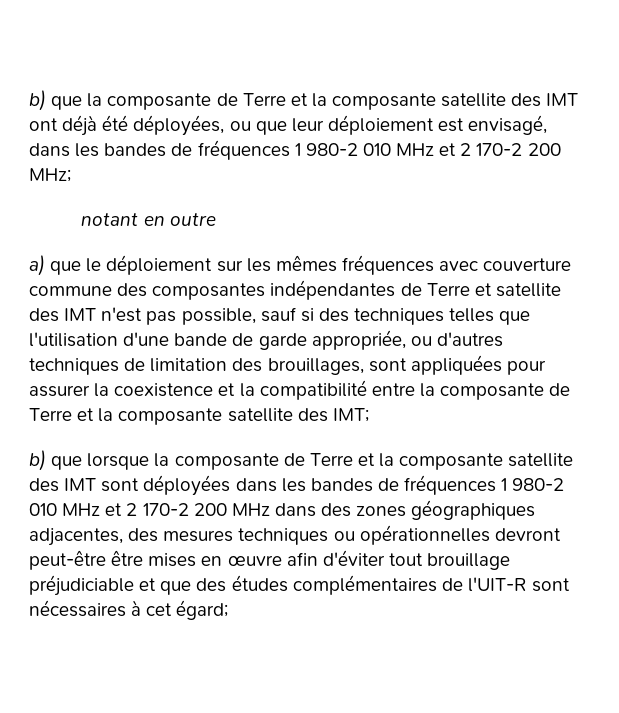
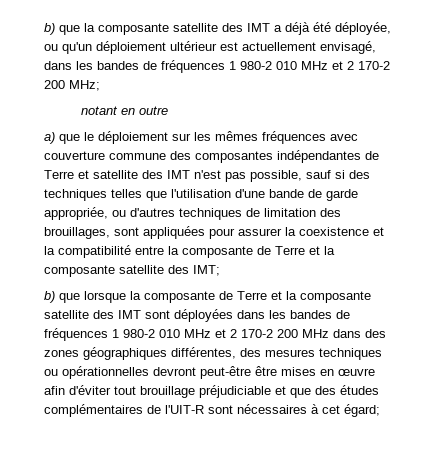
- b) que la composante de Terre et la composante satellite des IMT ont déjà été déployées, ou que leur déploiement est envisagé, dans les bandes de fréquences 1 980-2 010 MHz et 2 170-2 200 MHz;
+ b) que la composante satellite des IMT a déjà été déployée, ou qu'un déploiement ultérieur est actuellement envisagé, dans les bandes de fréquences 1 980-2 010 MHz et 2 170-2 200 MHz;
- b) que lorsque la composante de Terre et la composante satellite des IMT sont déployées dans les bandes de fréquences 1 980-2 010 MHz et 2 170-2 200 MHz dans des zones géographiques adjacentes, des mesures techniques ou opérationnelles devront peut-être être mises en œuvre afin d'éviter tout brouillage préjudiciable et que des études complémentaires de l'UIT-R sont nécessaires à cet égard;
+ b) que lorsque la composante de Terre et la composante satellite des IMT sont déployées dans les bandes de fréquences 1 980-2 010 MHz et 2 170-2 200 MHz dans des zones géographiques différentes, des mesures techniques ou opérationnelles devront peut-être être mises en œuvre afin d'éviter tout brouillage préjudiciable et que des études complémentaires de l'UIT-R sont nécessaires à cet égard;

